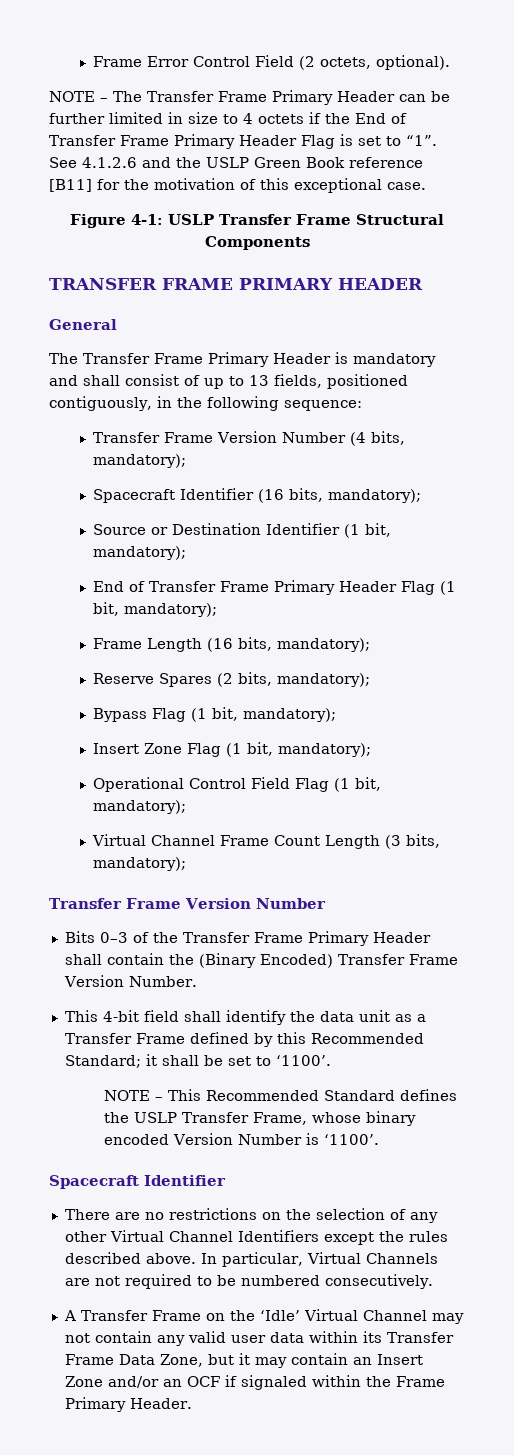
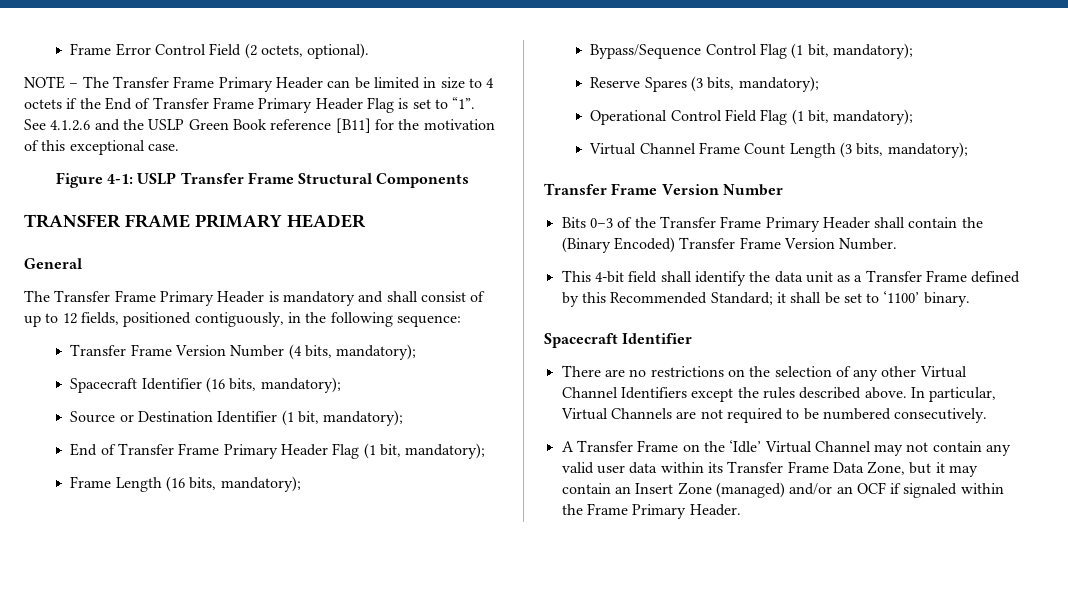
- NOTE – The Transfer Frame Primary Header can be further limited in size to 4 octets if the End of Transfer Frame Primary Header Flag is set to “1”.
+ NOTE – The Transfer Frame Primary Header can be limited in size to 4 octets if the End of Transfer Frame Primary Header Flag is set to “1”.
- The Transfer Frame Primary Header is mandatory and shall consist of up to 13 fields, positioned contiguously, in the following sequence:
+ The Transfer Frame Primary Header is mandatory and shall consist of up to 12 fields, positioned contiguously, in the following sequence:
- Reserve Spares (2 bits, mandatory);
- Bypass Flag (1 bit, mandatory);
- Insert Zone Flag (1 bit, mandatory);
+ Bypass/Sequence Control Flag (1 bit, mandatory);
+ Reserve Spares (3 bits, mandatory);
- This 4-bit field shall identify the data unit as a Transfer Frame defined by this Recommended Standard; it shall be set to ‘1100’.
- NOTE – This Recommended Standard defines the USLP Transfer Frame, whose binary encoded Version Number is ‘1100’.
+ This 4-bit field shall identify the data unit as a Transfer Frame defined by this Recommended Standard; it shall be set to ‘1100’ binary.
- A Transfer Frame on the ‘Idle’ Virtual Channel may not contain any valid user data within its Transfer Frame Data Zone, but it may contain an Insert Zone and/or an OCF if signaled within the Frame Primary Header.
+ A Transfer Frame on the ‘Idle’ Virtual Channel may not contain any valid user data within its Transfer Frame Data Zone, but it may contain an Insert Zone (managed) and/or an OCF if signaled within the Frame Primary Header.

